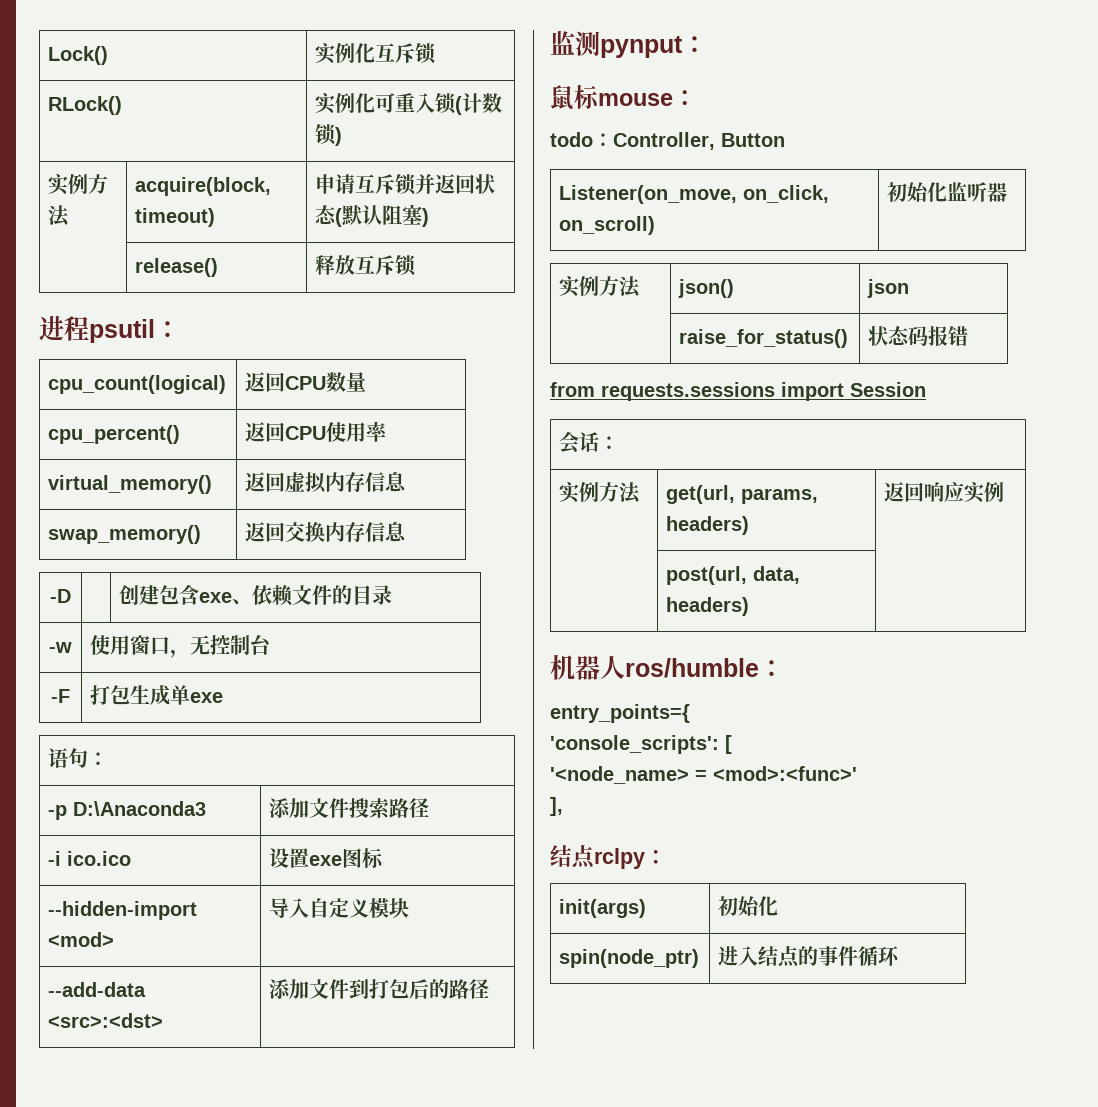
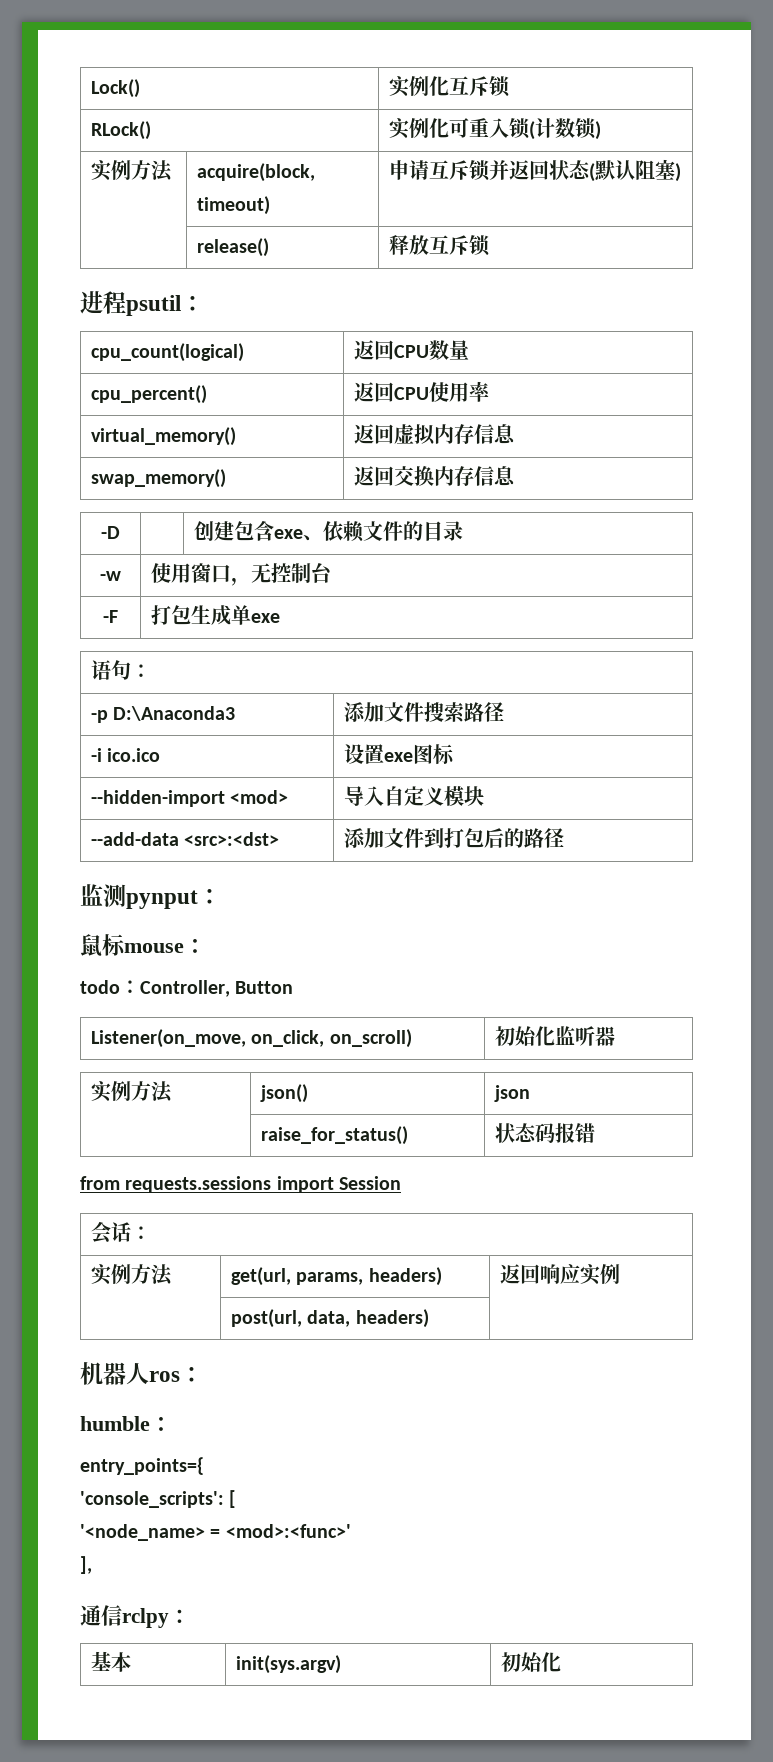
- 机器人ros/humble：
+ 机器人ros：
+ humble：
- 结点rclpy：
+ 通信rclpy：
- init(args) | 初始化
- spin(node_ptr) | 进入结点的事件循环
+ 基本 | init(sys.argv) | 初始化

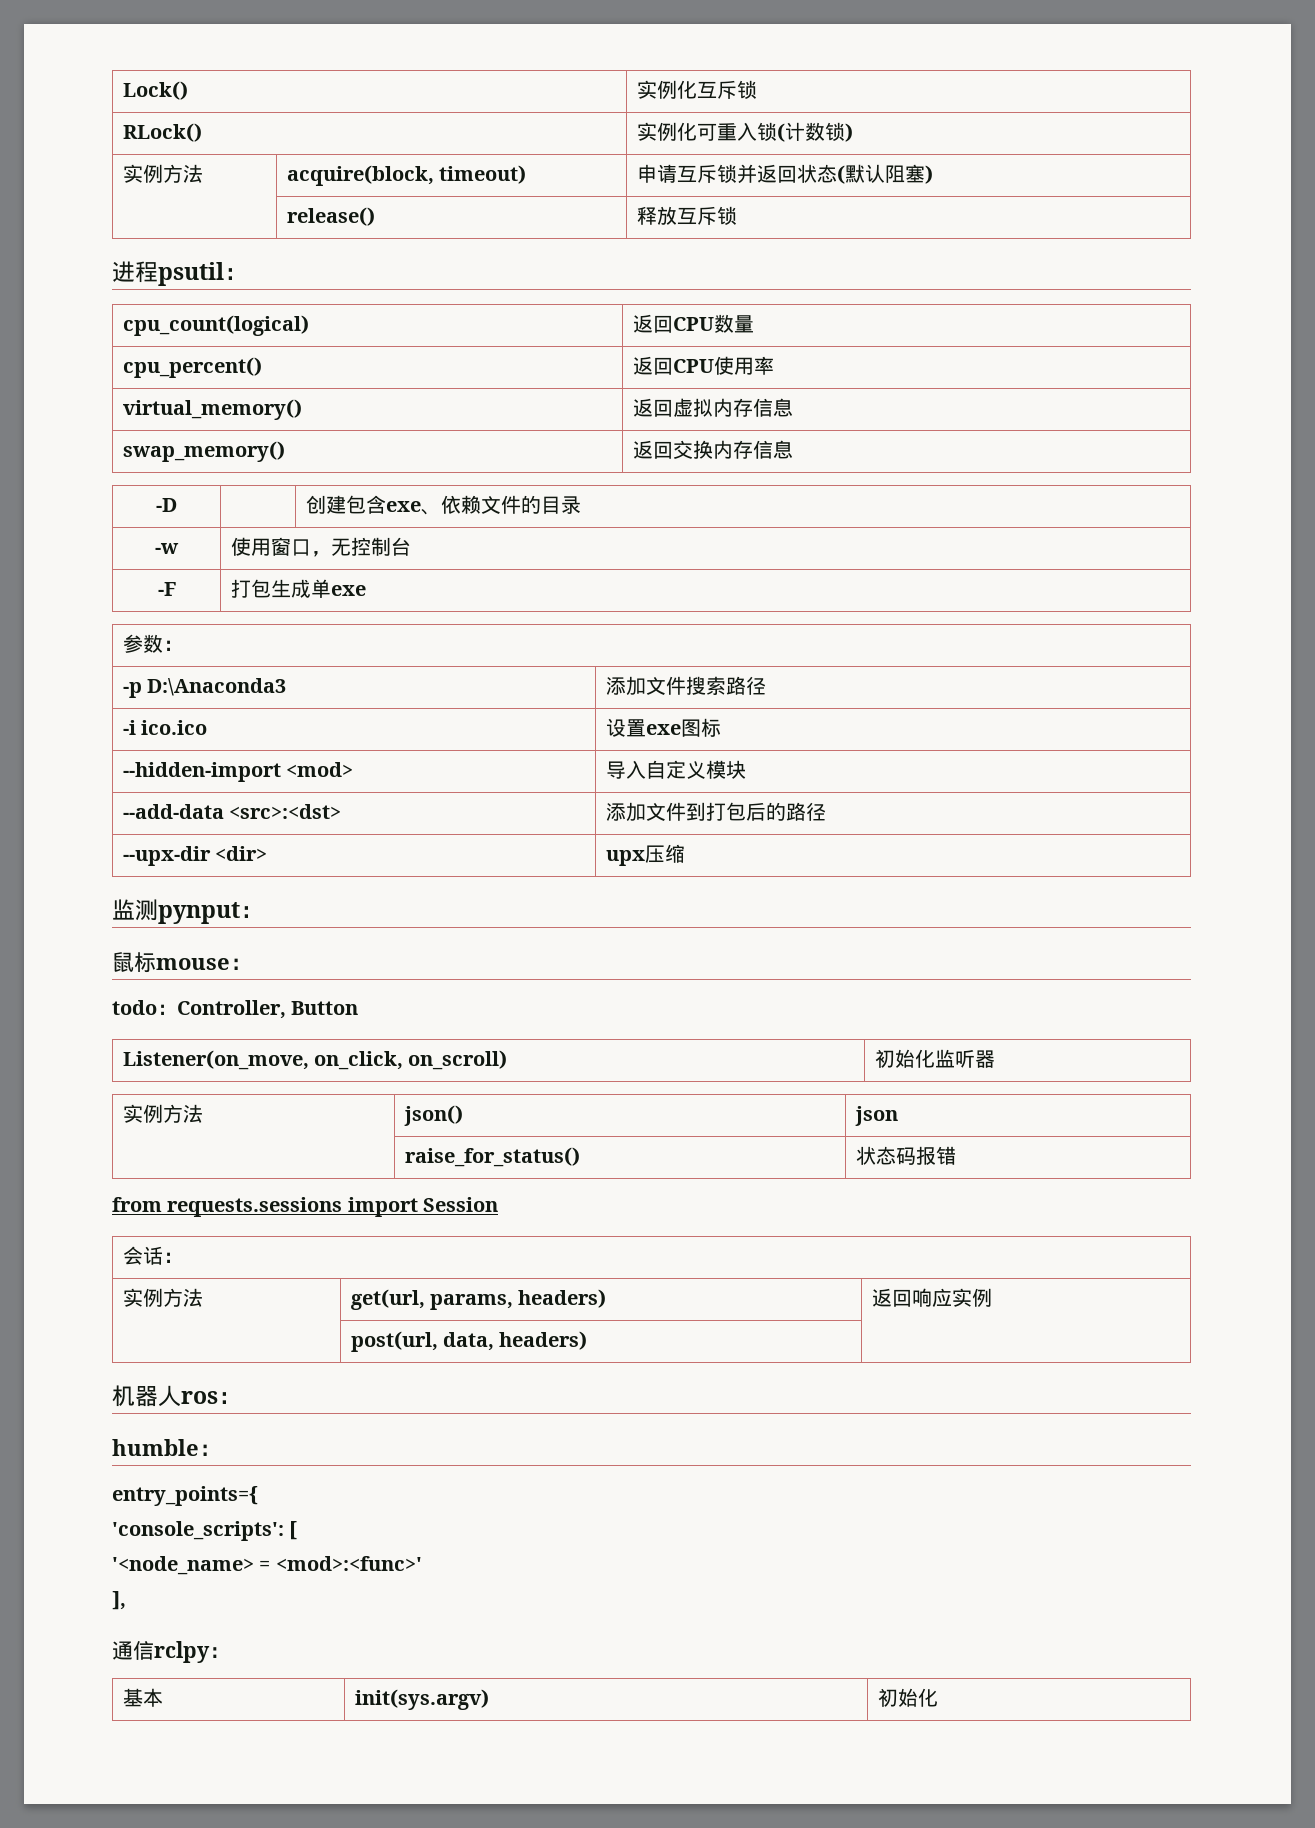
- 语句：
+ 参数：
+ --upx-dir <dir> | upx压缩

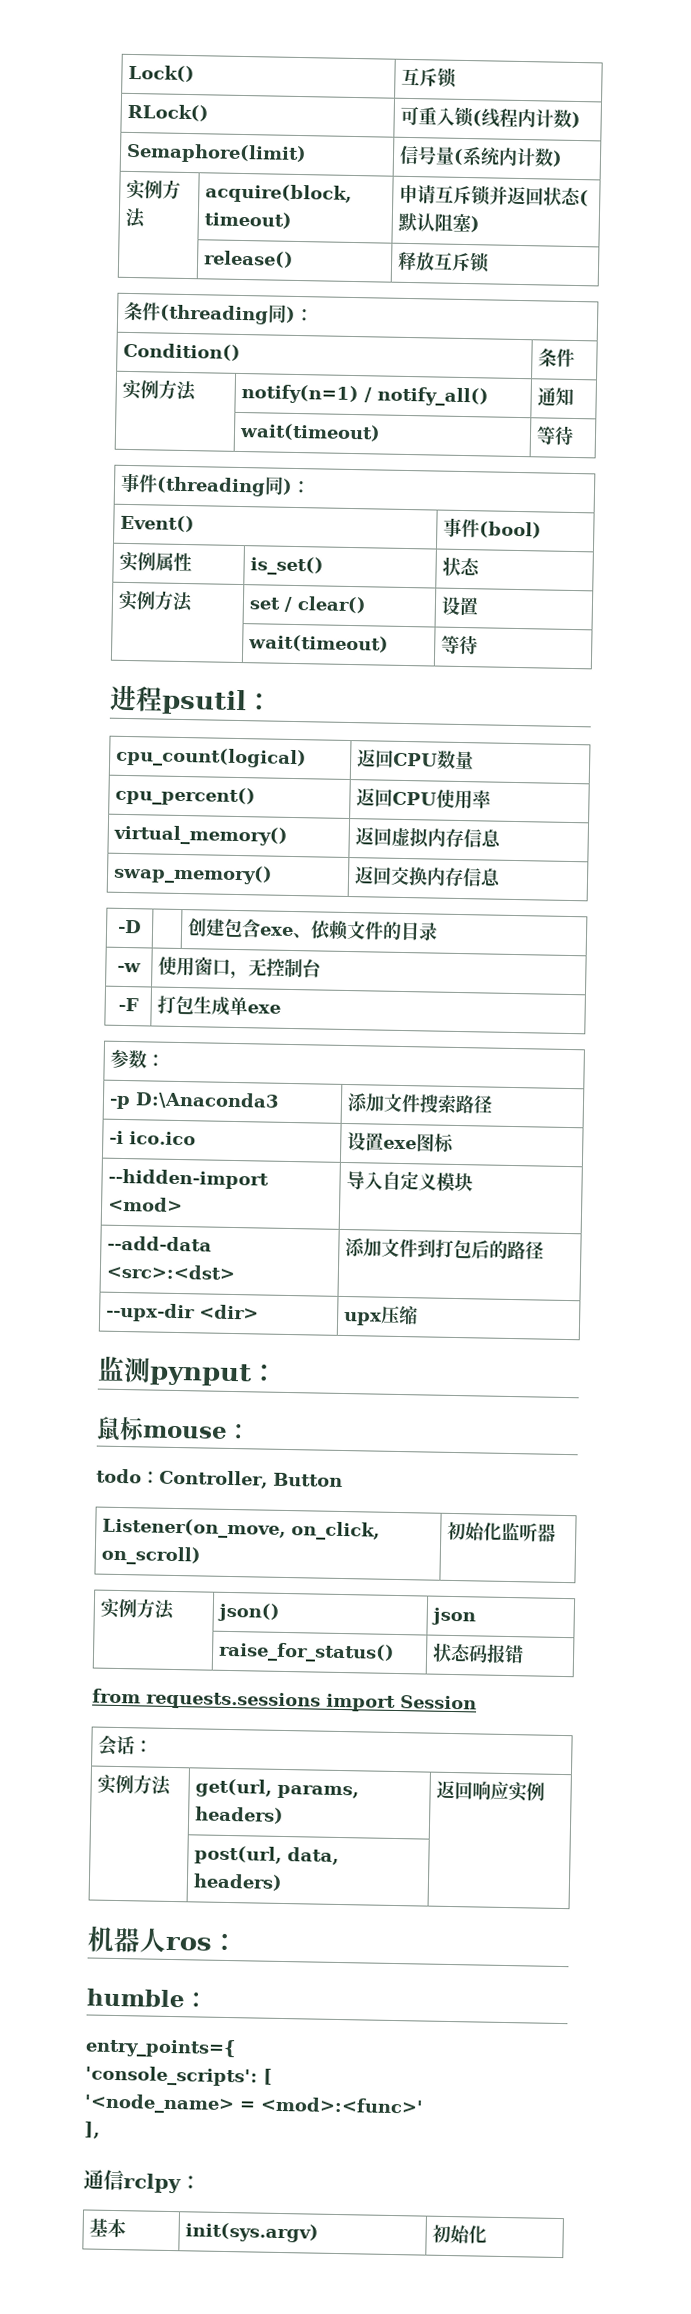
- Lock() | 实例化互斥锁
+ Lock() | 互斥锁
- RLock() | 实例化可重入锁(计数锁)
+ RLock() | 可重入锁(线程内计数)
+ Semaphore(limit) | 信号量(系统内计数)
+ 条件(threading同)：
+ Condition() | 条件
+ 实例方法 | notify(n=1) / notify_all() | 通知
+ | wait(timeout) | 等待
+ 事件(threading同)：
+ Event() | 事件(bool)
+ 实例属性 | is_set() | 状态
+ 实例方法 | set / clear() | 设置
+ | wait(timeout) | 等待

